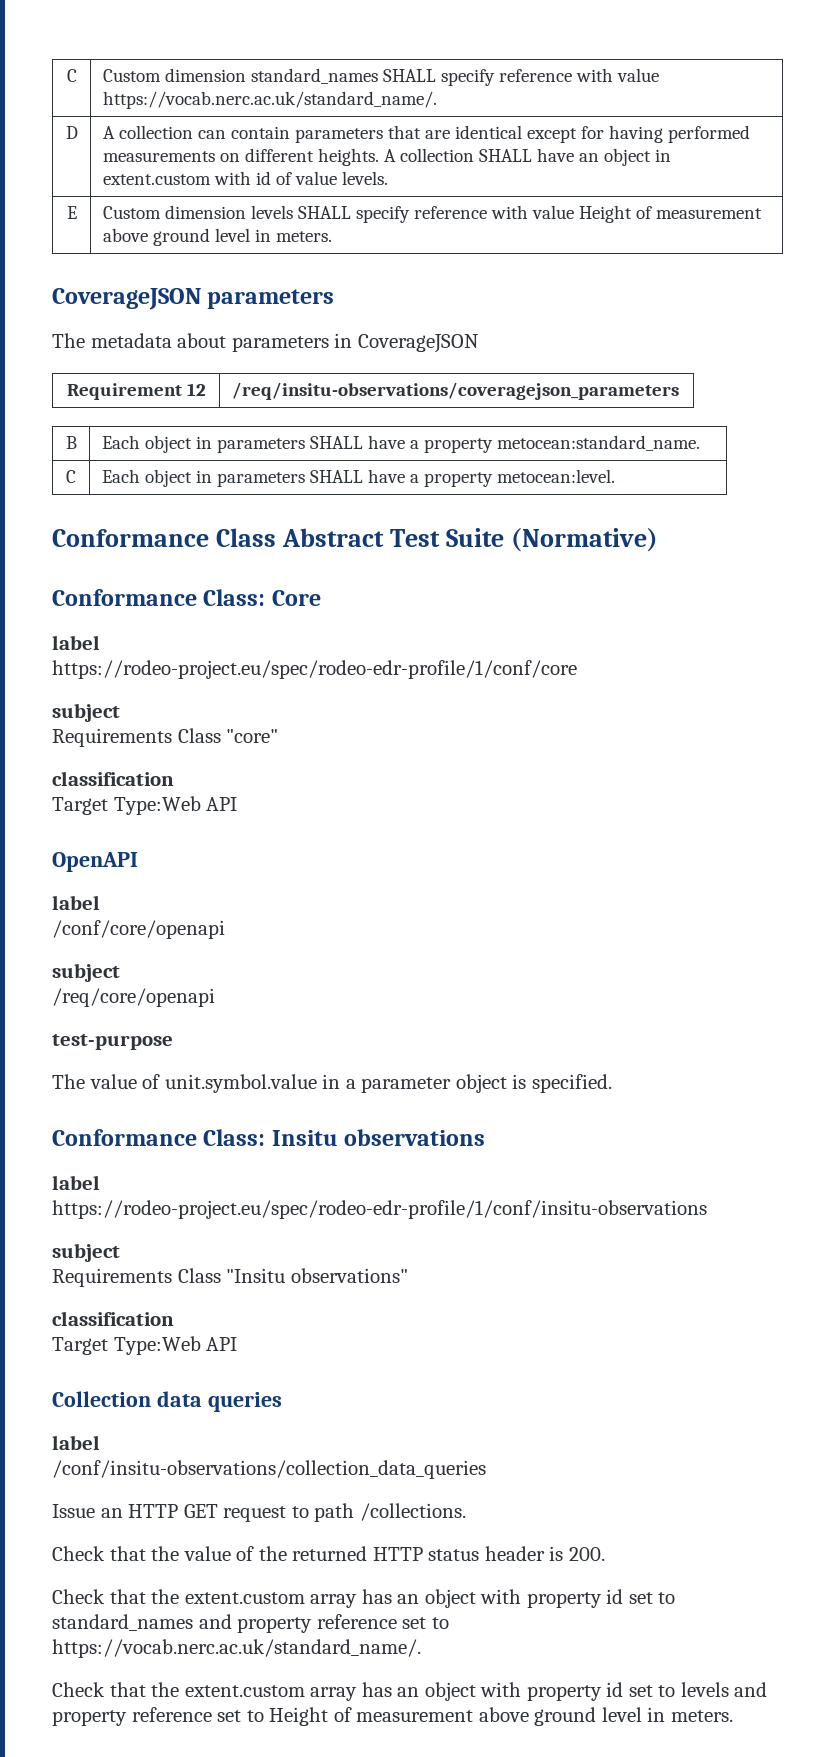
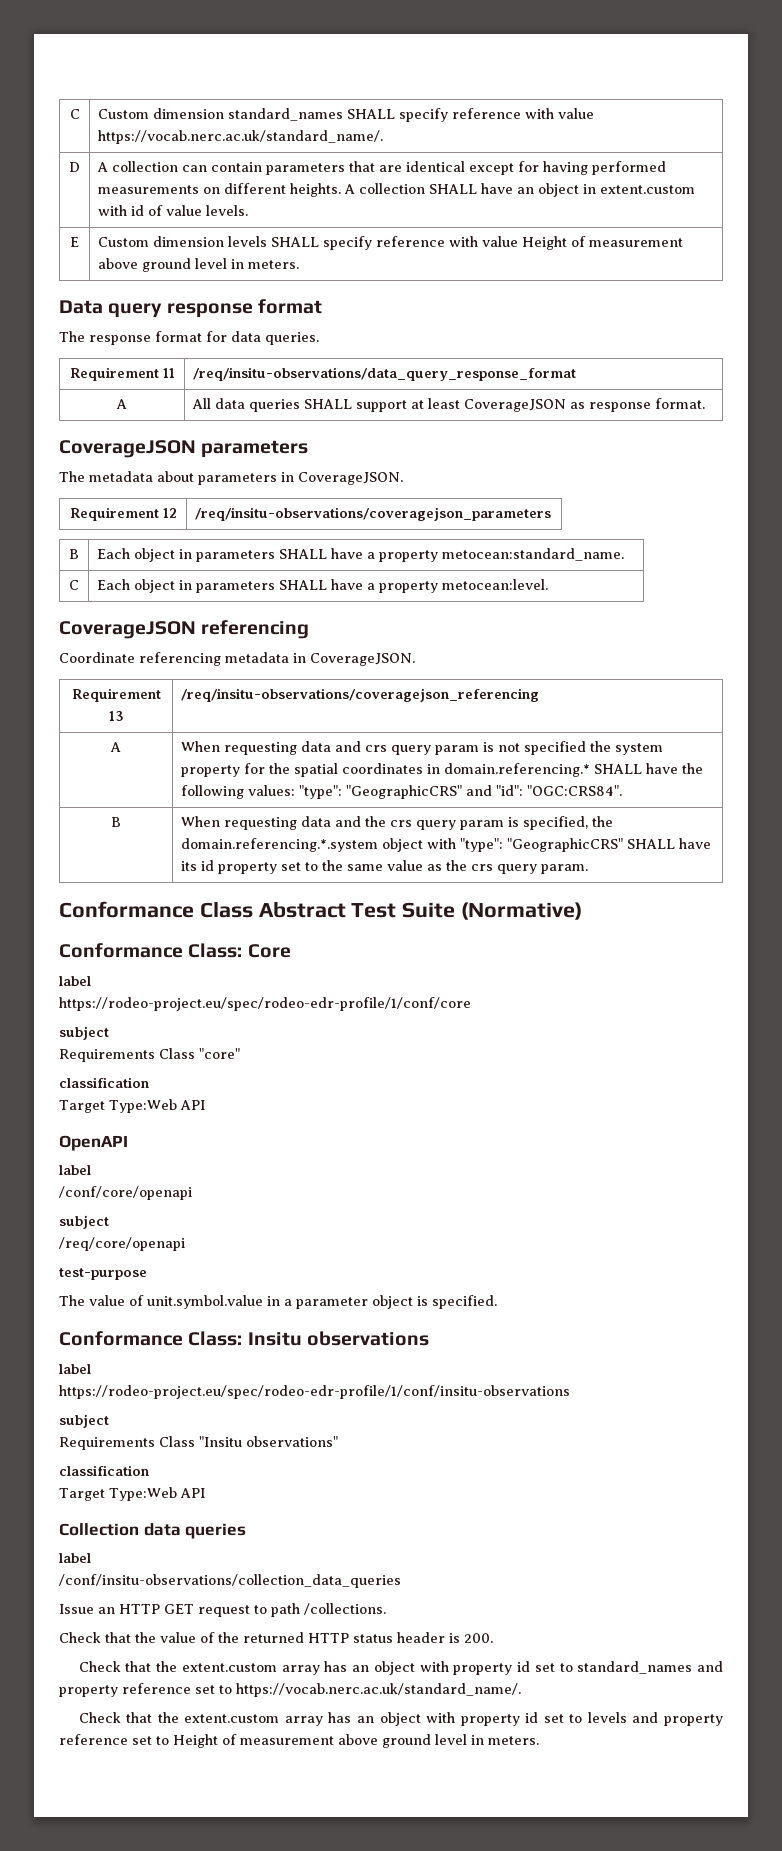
+ Data query response format
+ The response format for data queries.
+ Requirement 11 | /req/insitu-observations/data_query_response_format
+ A | All data queries SHALL support at least CoverageJSON as response format.
- The metadata about parameters in CoverageJSON
+ The metadata about parameters in CoverageJSON.
+ CoverageJSON referencing
+ Coordinate referencing metadata in CoverageJSON.
+ Requirement 13 | /req/insitu-observations/coveragejson_referencing
+ A | When requesting data and crs query param is not specified the system property for the spatial coordinates in domain.referencing.* SHALL have the following values: "type": "GeographicCRS" and "id": "OGC:CRS84".
+ B | When requesting data and the crs query param is specified, the domain.referencing.*.system object with "type": "GeographicCRS" SHALL have its id property set to the same value as the crs query param.

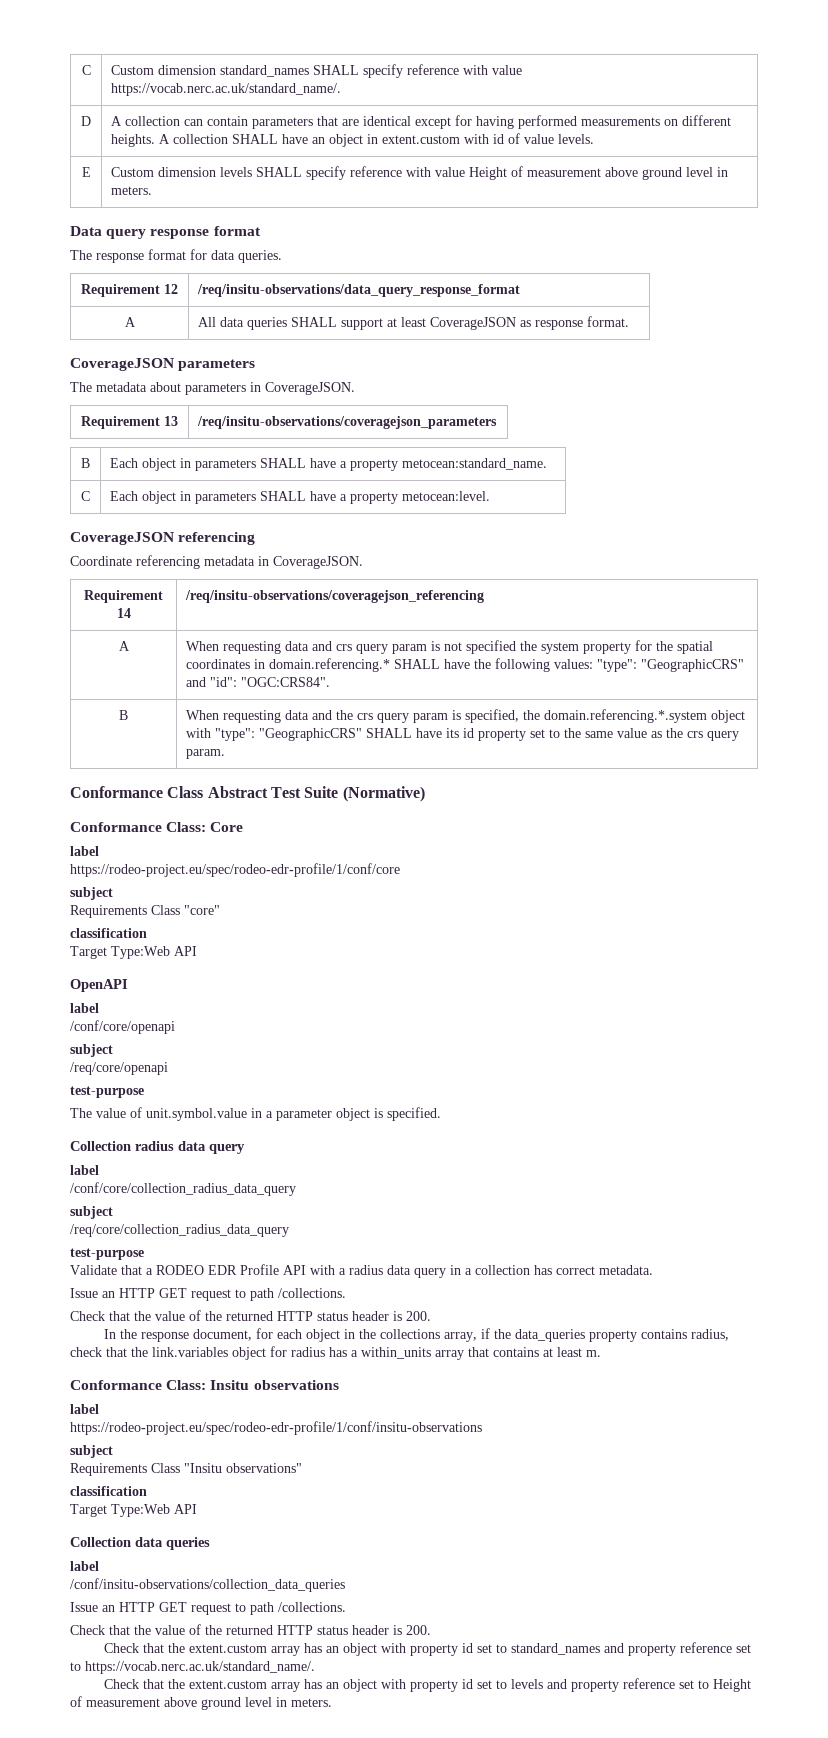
- Requirement 11 | /req/insitu-observations/data_query_response_format
+ Requirement 12 | /req/insitu-observations/data_query_response_format
- Requirement 12 | /req/insitu-observations/coveragejson_parameters
+ Requirement 13 | /req/insitu-observations/coveragejson_parameters
- Requirement 13 | /req/insitu-observations/coveragejson_referencing
+ Requirement 14 | /req/insitu-observations/coveragejson_referencing
+ Collection radius data query
+ label
+ /conf/core/collection_radius_data_query
+ subject
+ /req/core/collection_radius_data_query
+ test-purpose
+ Validate that a RODEO EDR Profile API with a radius data query in a collection has correct metadata.
+ Issue an HTTP GET request to path /collections.
+ Check that the value of the returned HTTP status header is 200.
+ In the response document, for each object in the collections array, if the data_queries property contains radius, check that the link.variables object for radius has a within_units array that contains at least m.

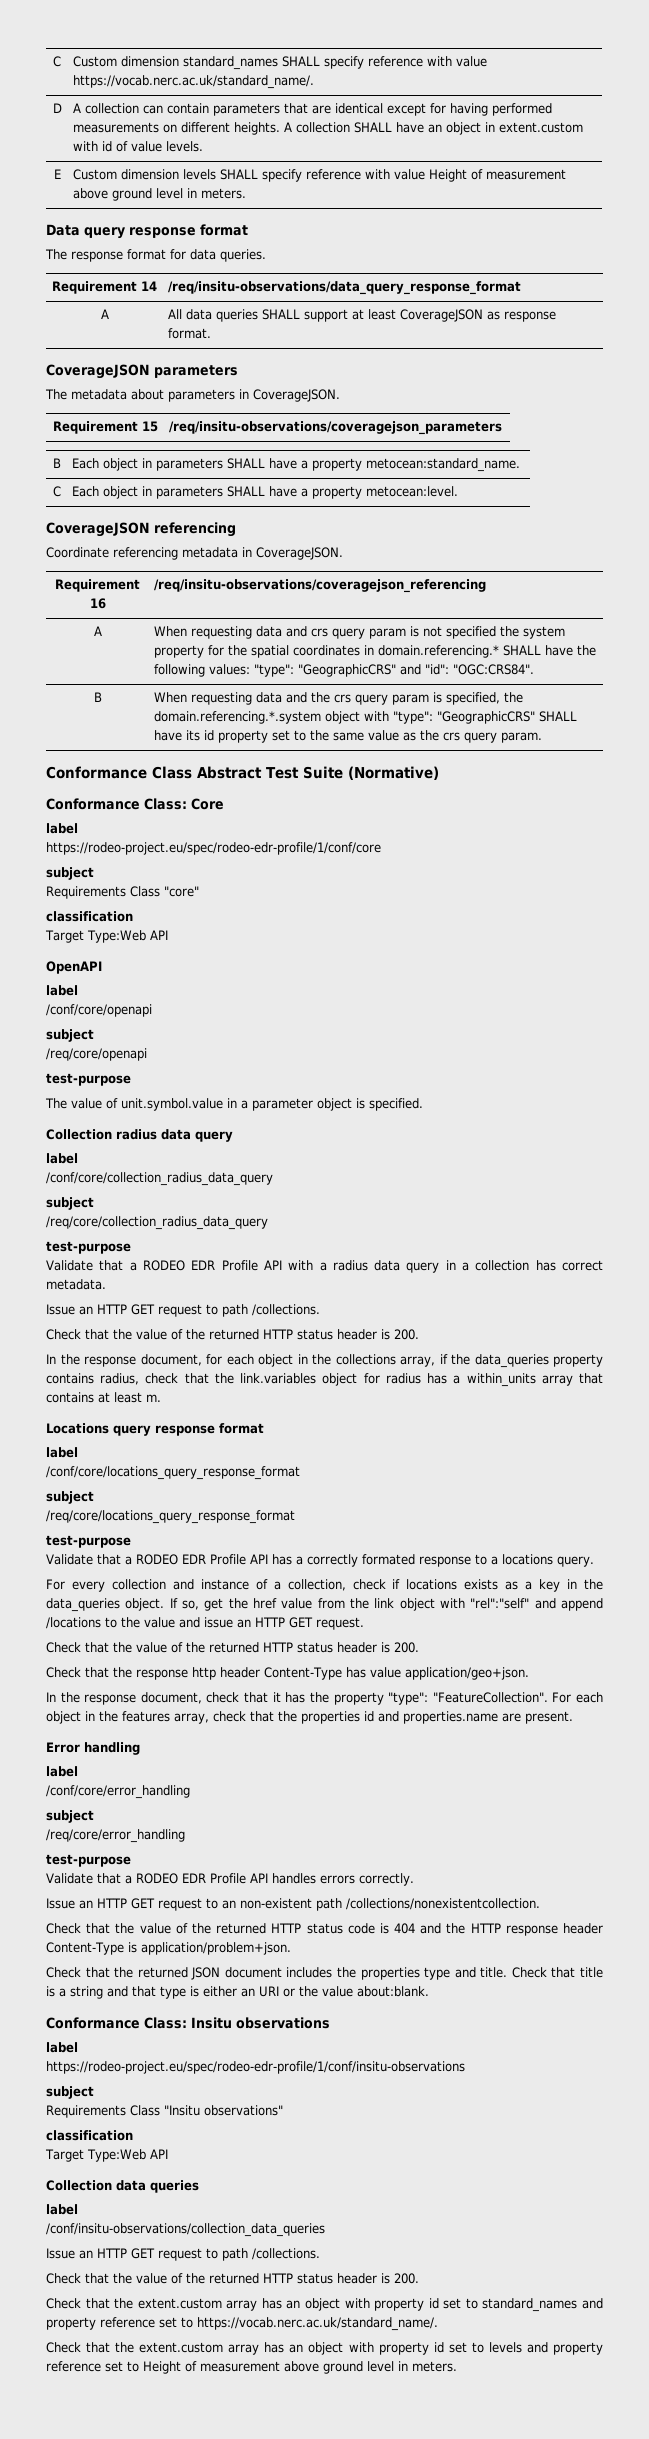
- Requirement 12 | /req/insitu-observations/data_query_response_format
+ Requirement 14 | /req/insitu-observations/data_query_response_format
- Requirement 13 | /req/insitu-observations/coveragejson_parameters
+ Requirement 15 | /req/insitu-observations/coveragejson_parameters
- Requirement 14 | /req/insitu-observations/coveragejson_referencing
+ Requirement 16 | /req/insitu-observations/coveragejson_referencing
+ Locations query response format
+ label
+ /conf/core/locations_query_response_format
+ subject
+ /req/core/locations_query_response_format
+ test-purpose
+ Validate that a RODEO EDR Profile API has a correctly formated response to a locations query.
+ For every collection and instance of a collection, check if locations exists as a key in the data_queries object. If so, get the href value from the link object with "rel":"self" and append /locations to the value and issue an HTTP GET request.
+ Check that the value of the returned HTTP status header is 200.
+ Check that the response http header Content-Type has value application/geo+json.
+ In the response document, check that it has the property "type": "FeatureCollection". For each object in the features array, check that the properties id and properties.name are present.
+ Error handling
+ label
+ /conf/core/error_handling
+ subject
+ /req/core/error_handling
+ test-purpose
+ Validate that a RODEO EDR Profile API handles errors correctly.
+ Issue an HTTP GET request to an non-existent path /collections/nonexistentcollection.
+ Check that the value of the returned HTTP status code is 404 and the HTTP response header Content-Type is application/problem+json.
+ Check that the returned JSON document includes the properties type and title. Check that title is a string and that type is either an URI or the value about:blank.

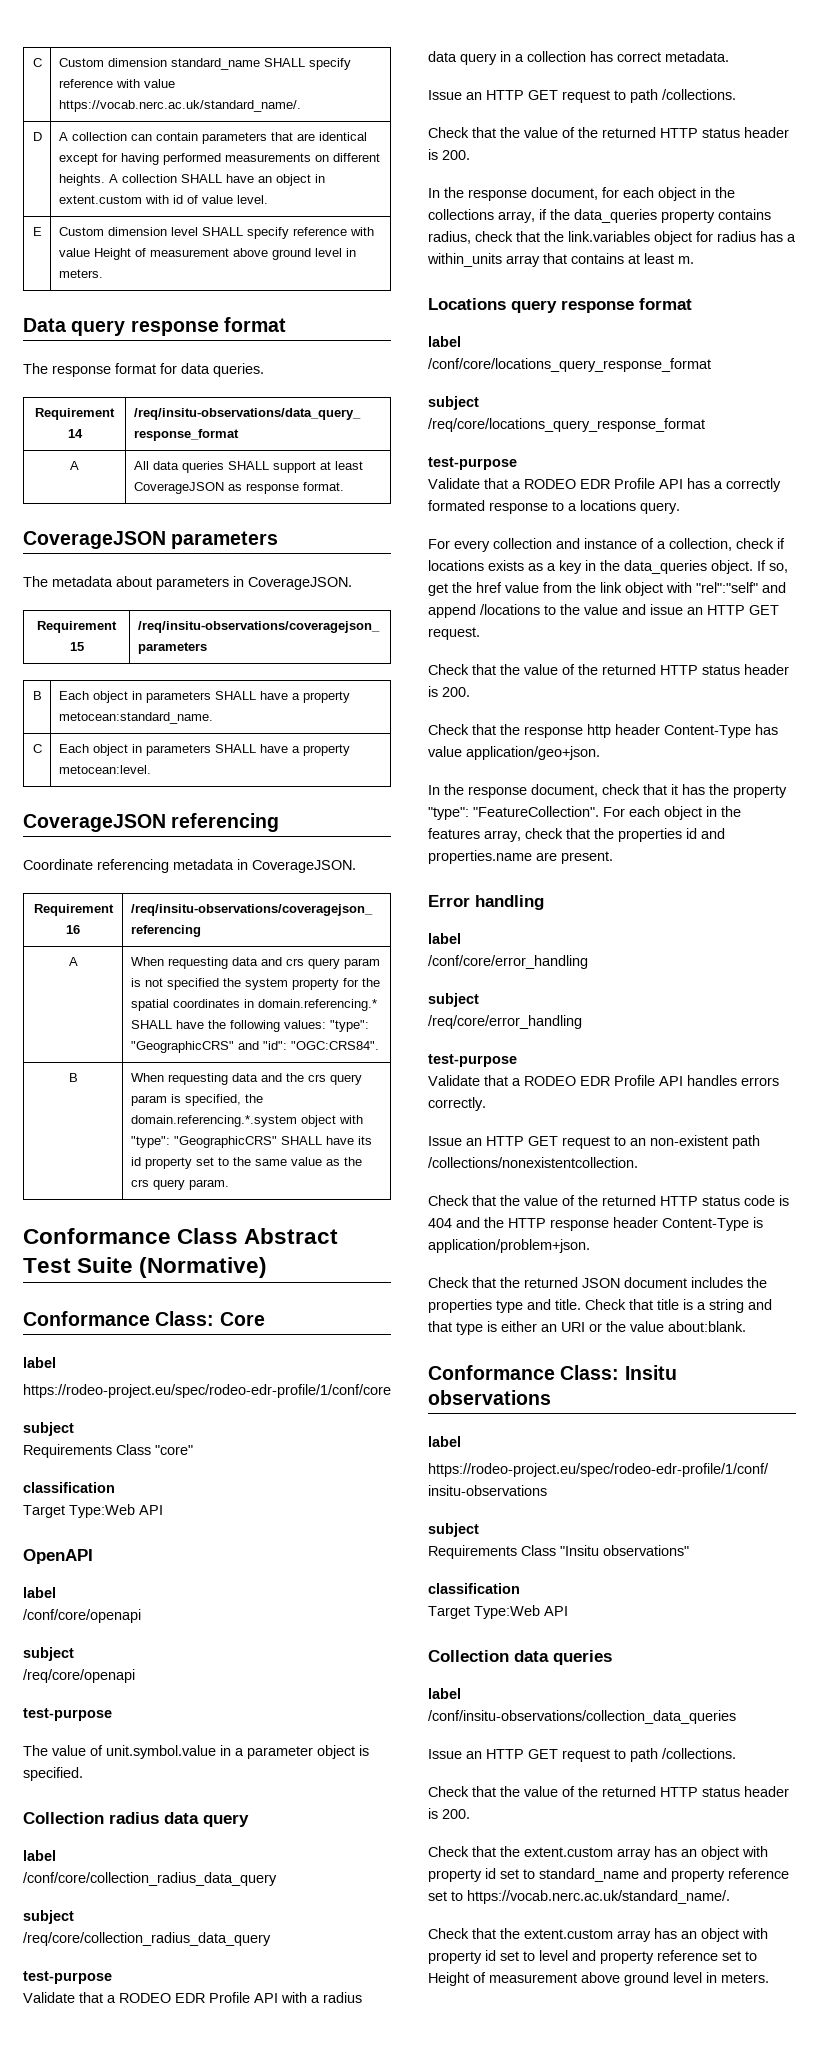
- C | Custom dimension standard_names SHALL specify reference with value https://vocab.nerc.ac.uk/standard_name/.
+ C | Custom dimension standard_name SHALL specify reference with value https://vocab.nerc.ac.uk/standard_name/.
- D | A collection can contain parameters that are identical except for having performed measurements on different heights. A collection SHALL have an object in extent.custom with id of value levels.
+ D | A collection can contain parameters that are identical except for having performed measurements on different heights. A collection SHALL have an object in extent.custom with id of value level.
- E | Custom dimension levels SHALL specify reference with value Height of measurement above ground level in meters.
+ E | Custom dimension level SHALL specify reference with value Height of measurement above ground level in meters.
- Check that the extent.custom array has an object with property id set to standard_names and property reference set to https://vocab.nerc.ac.uk/standard_name/.
+ Check that the extent.custom array has an object with property id set to standard_name and property reference set to https://vocab.nerc.ac.uk/standard_name/.
- Check that the extent.custom array has an object with property id set to levels and property reference set to Height of measurement above ground level in meters.
+ Check that the extent.custom array has an object with property id set to level and property reference set to Height of measurement above ground level in meters.

